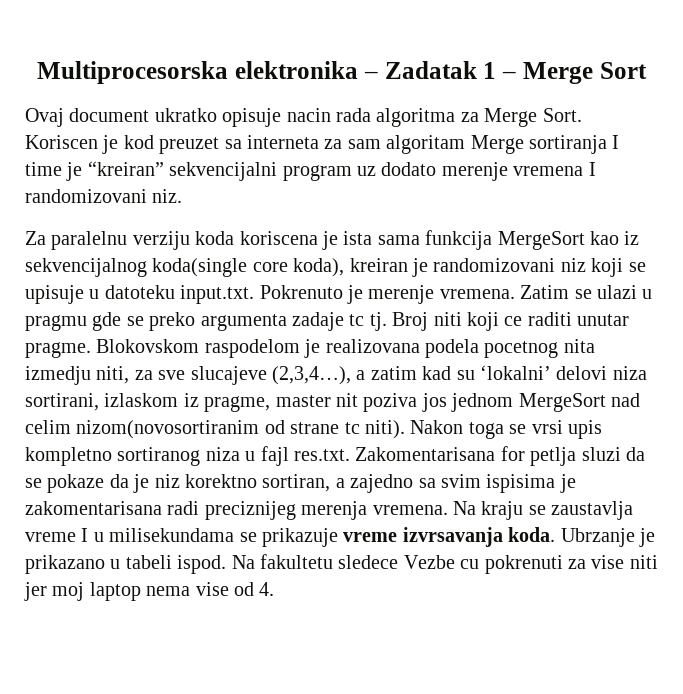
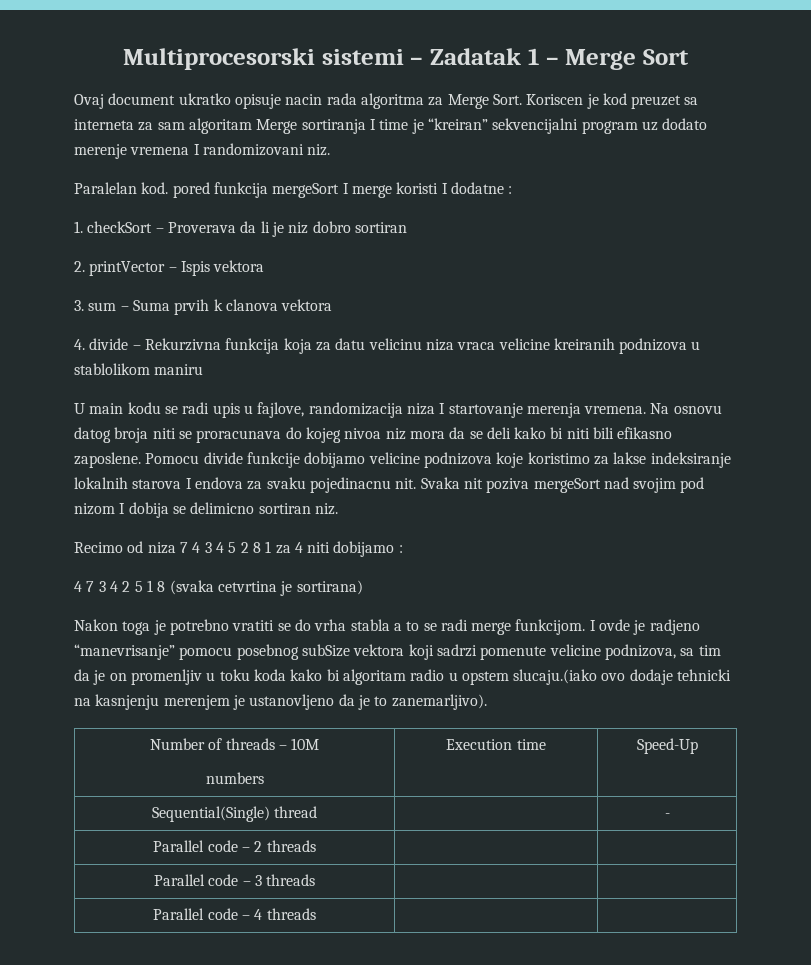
- Multiprocesorska elektronika – Zadatak 1 – Merge Sort
+ Multiprocesorski sistemi – Zadatak 1 – Merge Sort
- Za paralelnu verziju koda koriscena je ista sama funkcija MergeSort kao iz sekvencijalnog koda(single core koda), kreiran je randomizovani niz koji se upisuje u datoteku input.txt. Pokrenuto je merenje vremena. Zatim se ulazi u pragmu gde se preko argumenta zadaje tc tj. Broj niti koji ce raditi unutar pragme. Blokovskom raspodelom je realizovana podela pocetnog nita izmedju niti, za sve slucajeve (2,3,4…), a zatim kad su ‘lokalni’ delovi niza sortirani, izlaskom iz pragme, master nit poziva jos jednom MergeSort nad celim nizom(novosortiranim od strane tc niti). Nakon toga se vrsi upis kompletno sortiranog niza u fajl res.txt. Zakomentarisana for petlja sluzi da se pokaze da je niz korektno sortiran, a zajedno sa svim ispisima je zakomentarisana radi preciznijeg merenja vremena. Na kraju se zaustavlja vreme I u milisekundama se prikazuje vreme izvrsavanja koda. Ubrzanje je prikazano u tabeli ispod. Na fakultetu sledece Vezbe cu pokrenuti za vise niti jer moj laptop nema vise od 4.
+ Paralelan kod. pored funkcija mergeSort I merge koristi I dodatne :
+ 1. checkSort – Proverava da li je niz dobro sortiran
+ 2. printVector – Ispis vektora
+ 3. sum – Suma prvih k clanova vektora
+ 4. divide – Rekurzivna funkcija koja za datu velicinu niza vraca velicine kreiranih podnizova u stablolikom maniru
+ U main kodu se radi upis u fajlove, randomizacija niza I startovanje merenja vremena. Na osnovu datog broja niti se proracunava do kojeg nivoa niz mora da se deli kako bi niti bili efikasno zaposlene. Pomocu divide funkcije dobijamo velicine podnizova koje koristimo za lakse indeksiranje lokalnih starova I endova za svaku pojedinacnu nit. Svaka nit poziva mergeSort nad svojim pod nizom I dobija se delimicno sortiran niz.
+ Recimo od niza 7 4 3 4 5 2 8 1 za 4 niti dobijamo :
+ 4 7 3 4 2 5 1 8 (svaka cetvrtina je sortirana)
+ Nakon toga je potrebno vratiti se do vrha stabla a to se radi merge funkcijom. I ovde je radjeno “manevrisanje” pomocu posebnog subSize vektora koji sadrzi pomenute velicine podnizova, sa tim da je on promenljiv u toku koda kako bi algoritam radio u opstem slucaju.(iako ovo dodaje tehnicki na kasnjenju merenjem je ustanovljeno da je to zanemarljivo).
+ Number of threads – 10M
+ numbers | Execution time | Speed-Up
+ Sequential(Single) thread | | -
+ Parallel code – 2 threads | |
+ Parallel code – 3 threads | |
+ Parallel code – 4 threads | |

